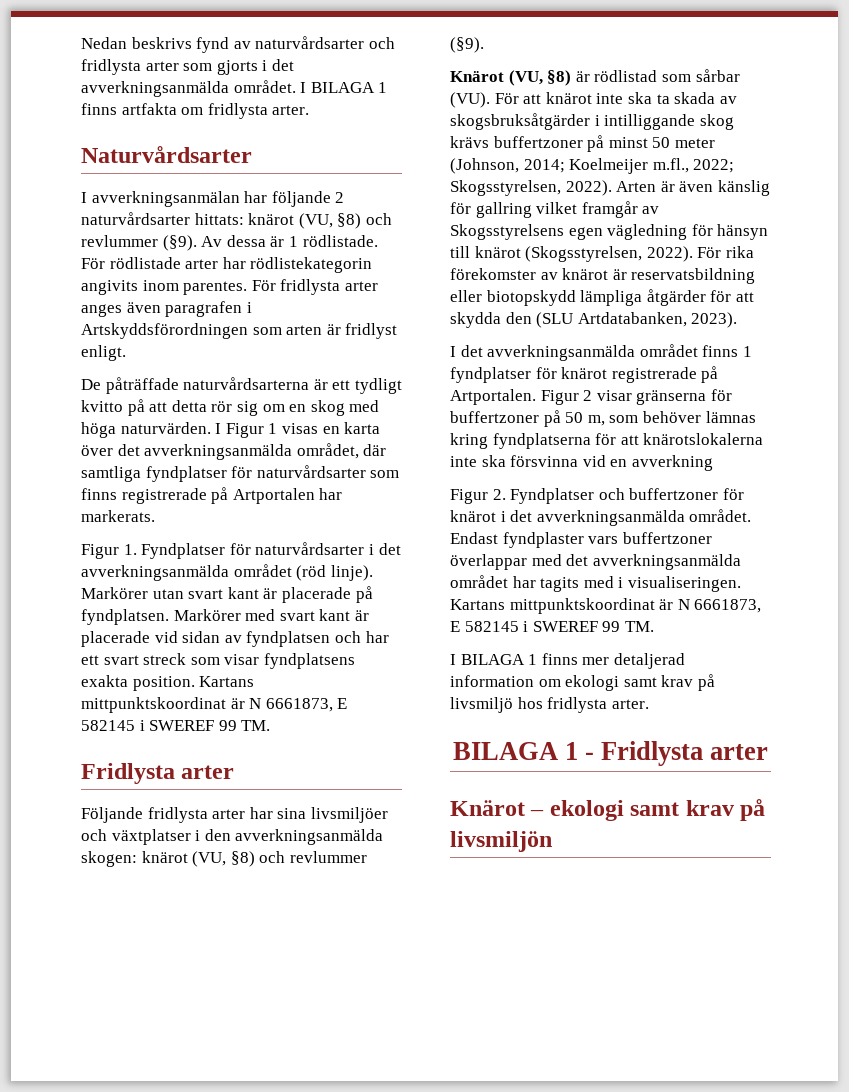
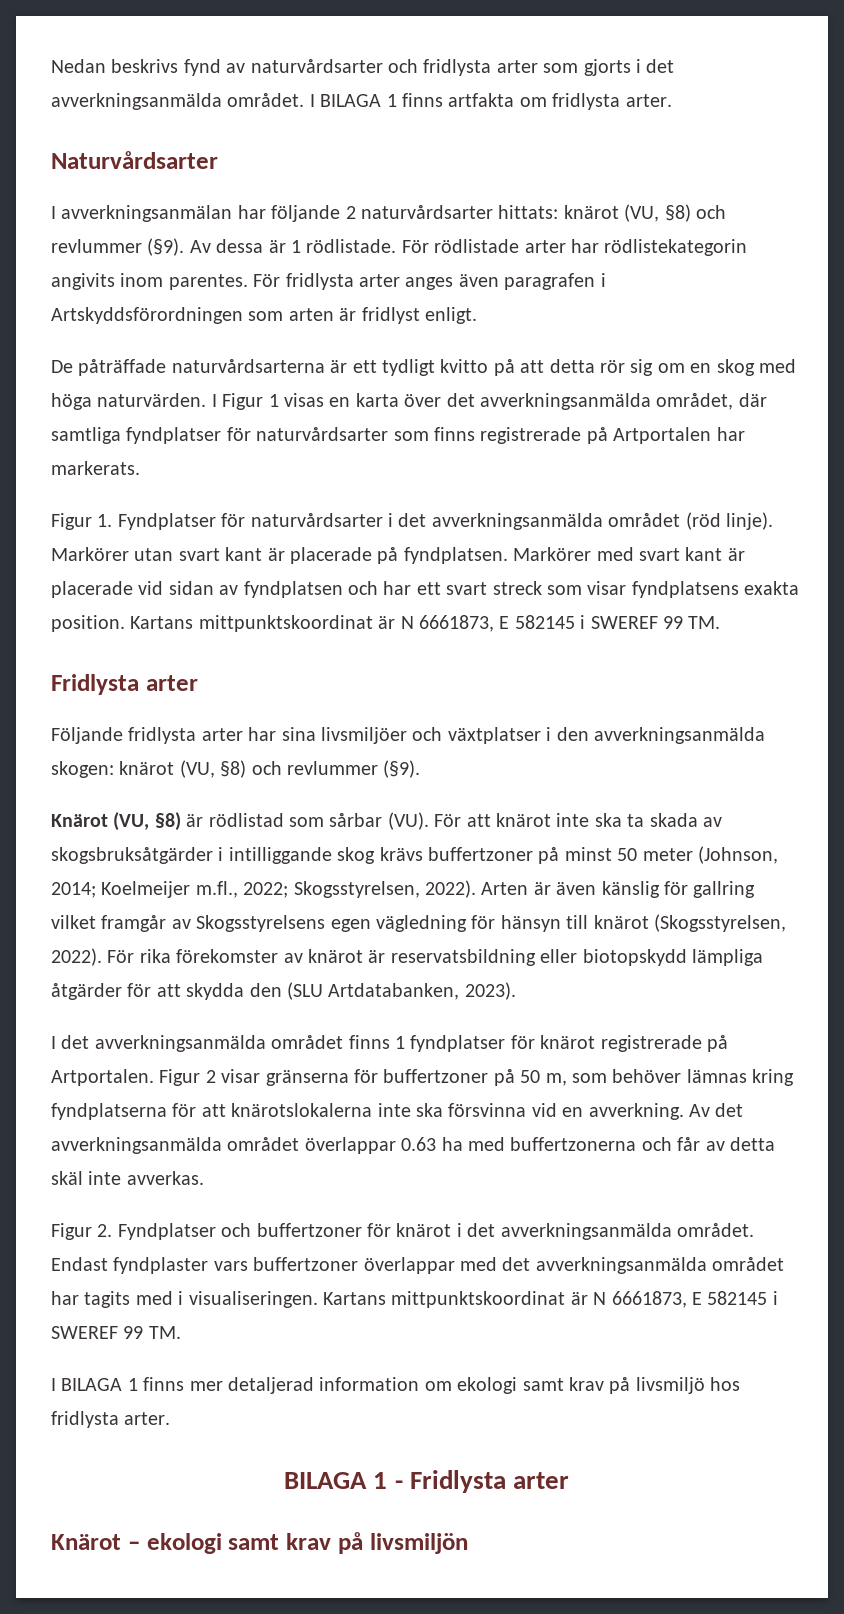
- Figur 2 visar gränserna för buffertzoner på 50 m, som behöver lämnas kring fyndplatserna för att knärotslokalerna inte ska försvinna vid en avverkning
+ Figur 2 visar gränserna för buffertzoner på 50 m, som behöver lämnas kring fyndplatserna för att knärotslokalerna inte ska försvinna vid en avverkning. Av det avverkningsanmälda området överlappar 0.63 ha med buffertzonerna och får av detta skäl inte avverkas.

